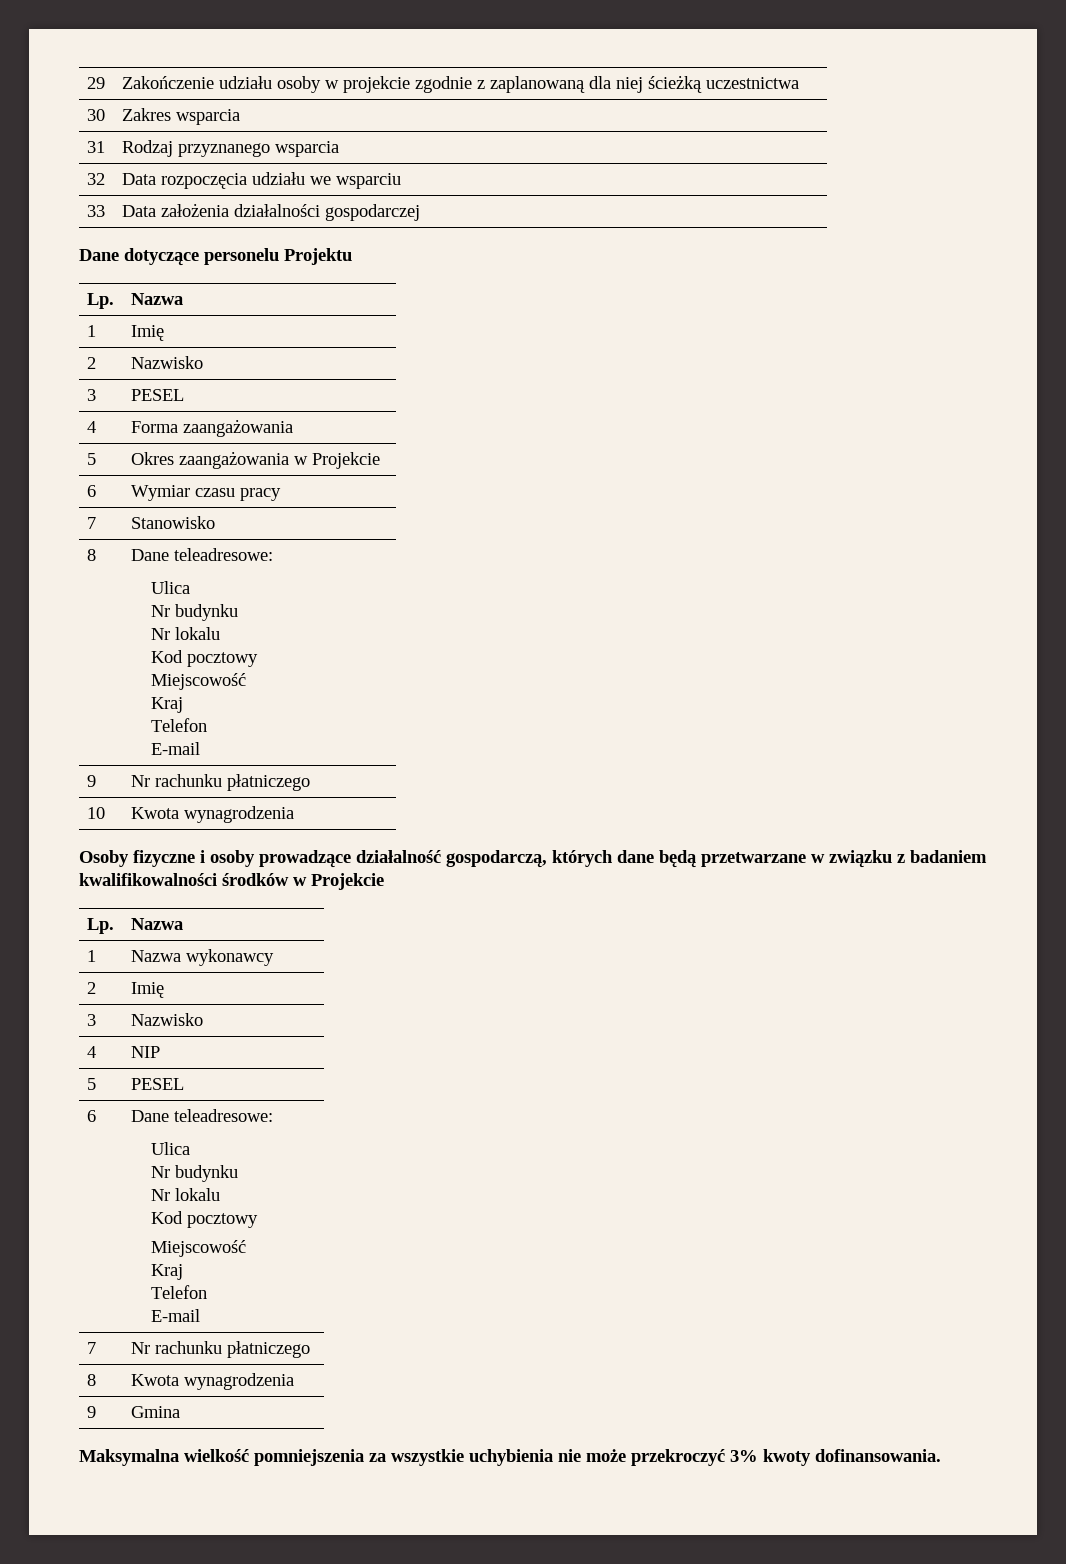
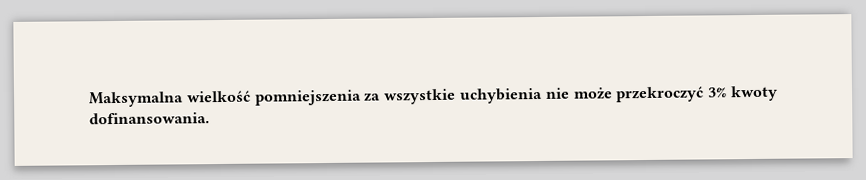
- 29 | Zakończenie udziału osoby w projekcie zgodnie z zaplanowaną dla niej ścieżką uczestnictwa
- 30 | Zakres wsparcia
- 31 | Rodzaj przyznanego wsparcia
- 32 | Data rozpoczęcia udziału we wsparciu
- 33 | Data założenia działalności gospodarczej
- Dane dotyczące personelu Projektu
- Lp. | Nazwa
- 1 | Imię
- 2 | Nazwisko
- 3 | PESEL
- 4 | Forma zaangażowania
- 5 | Okres zaangażowania w Projekcie
- 6 | Wymiar czasu pracy
- 7 | Stanowisko
- 8 | Dane teleadresowe:
- Ulica
- Nr budynku
- Nr lokalu
- Kod pocztowy
- Miejscowość
- Kraj
- Telefon
- E-mail
- 9 | Nr rachunku płatniczego
- 10 | Kwota wynagrodzenia
- Osoby fizyczne i osoby prowadzące działalność gospodarczą, których dane będą przetwarzane w związku z badaniem kwalifikowalności środków w Projekcie
- Lp. | Nazwa
- 1 | Nazwa wykonawcy
- 2 | Imię
- 3 | Nazwisko
- 4 | NIP
- 5 | PESEL
- 6 | Dane teleadresowe:
- Ulica
- Nr budynku
- Nr lokalu
- Kod pocztowy
- Miejscowość
- Kraj
- Telefon
- E-mail
- 7 | Nr rachunku płatniczego
- 8 | Kwota wynagrodzenia
- 9 | Gmina

